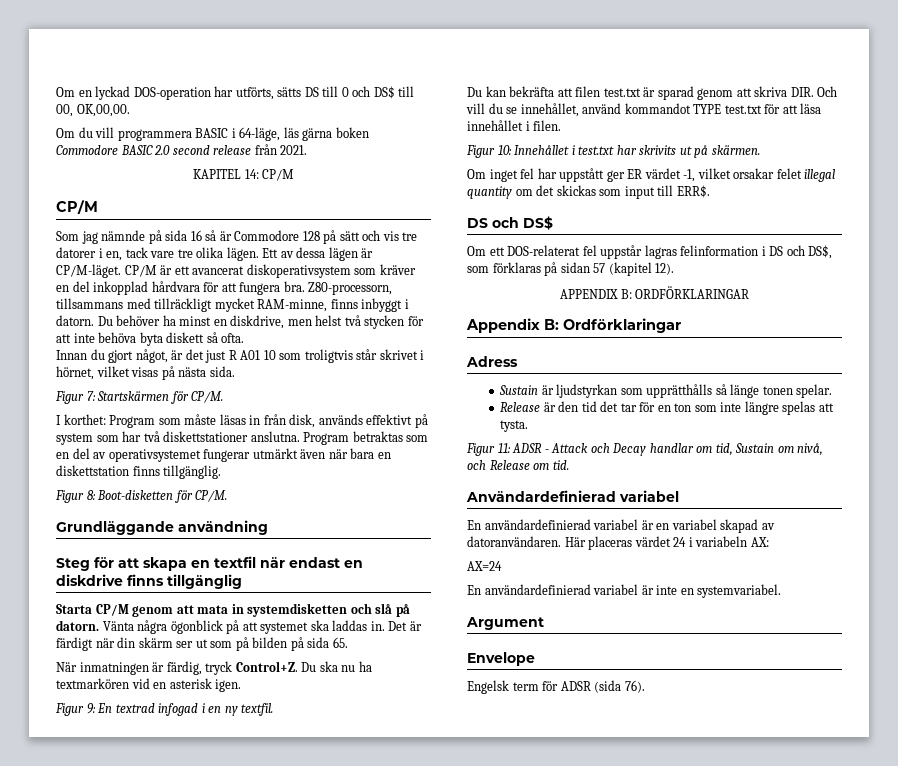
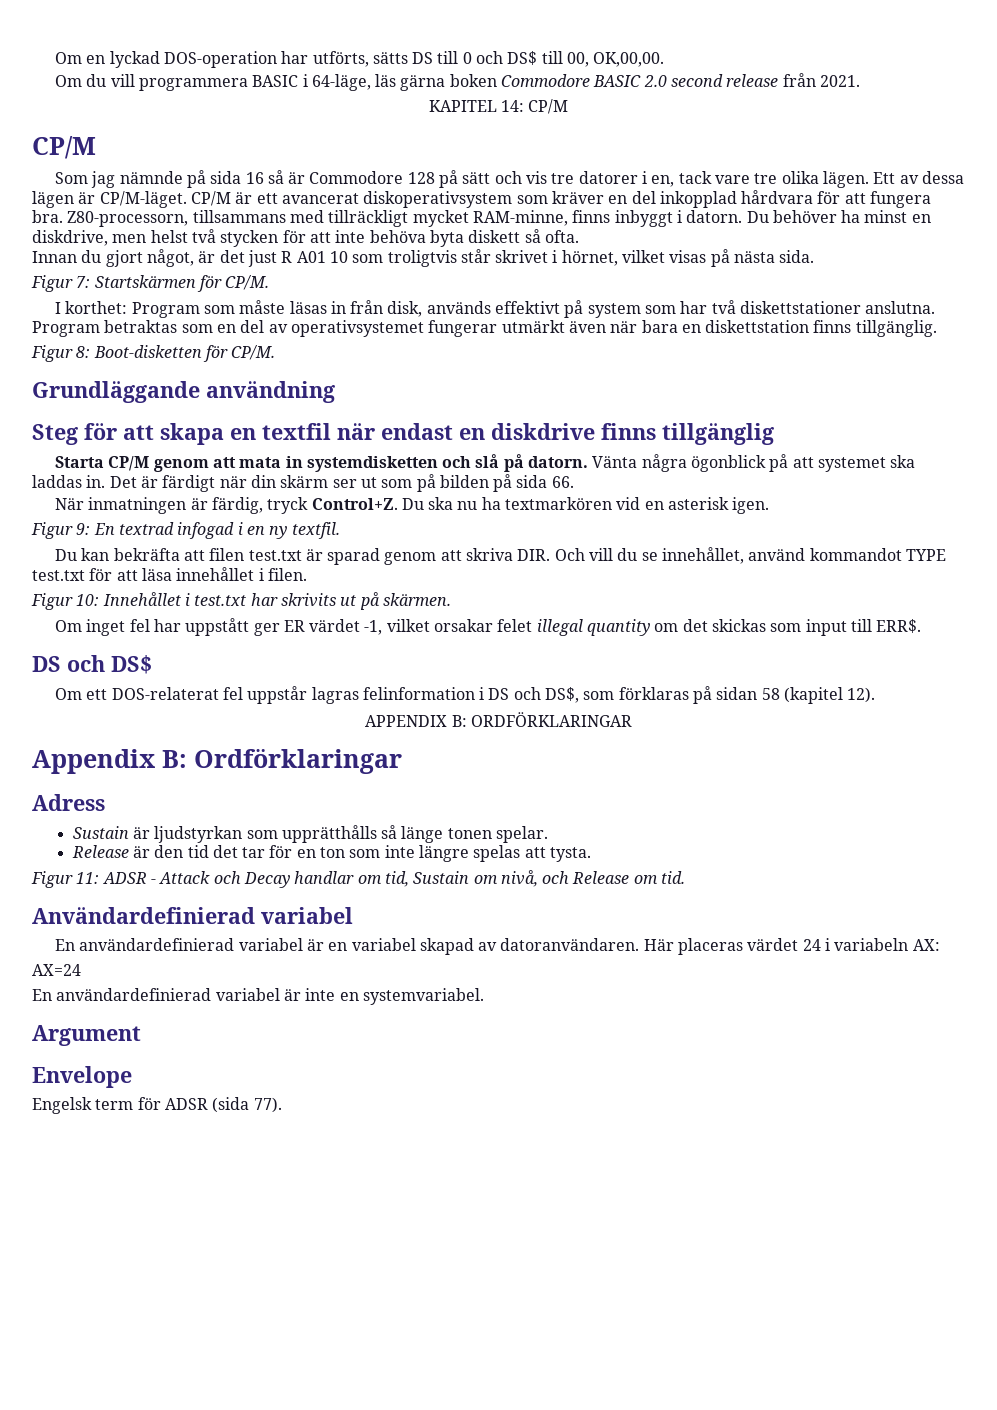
- Det är färdigt när din skärm ser ut som på bilden på sida 65.
+ Det är färdigt när din skärm ser ut som på bilden på sida 66.
- Om ett DOS-relaterat fel uppstår lagras felinformation i DS och DS$, som förklaras på sidan 57 (kapitel 12).
+ Om ett DOS-relaterat fel uppstår lagras felinformation i DS och DS$, som förklaras på sidan 58 (kapitel 12).
- Engelsk term för ADSR (sida 76).
+ Engelsk term för ADSR (sida 77).

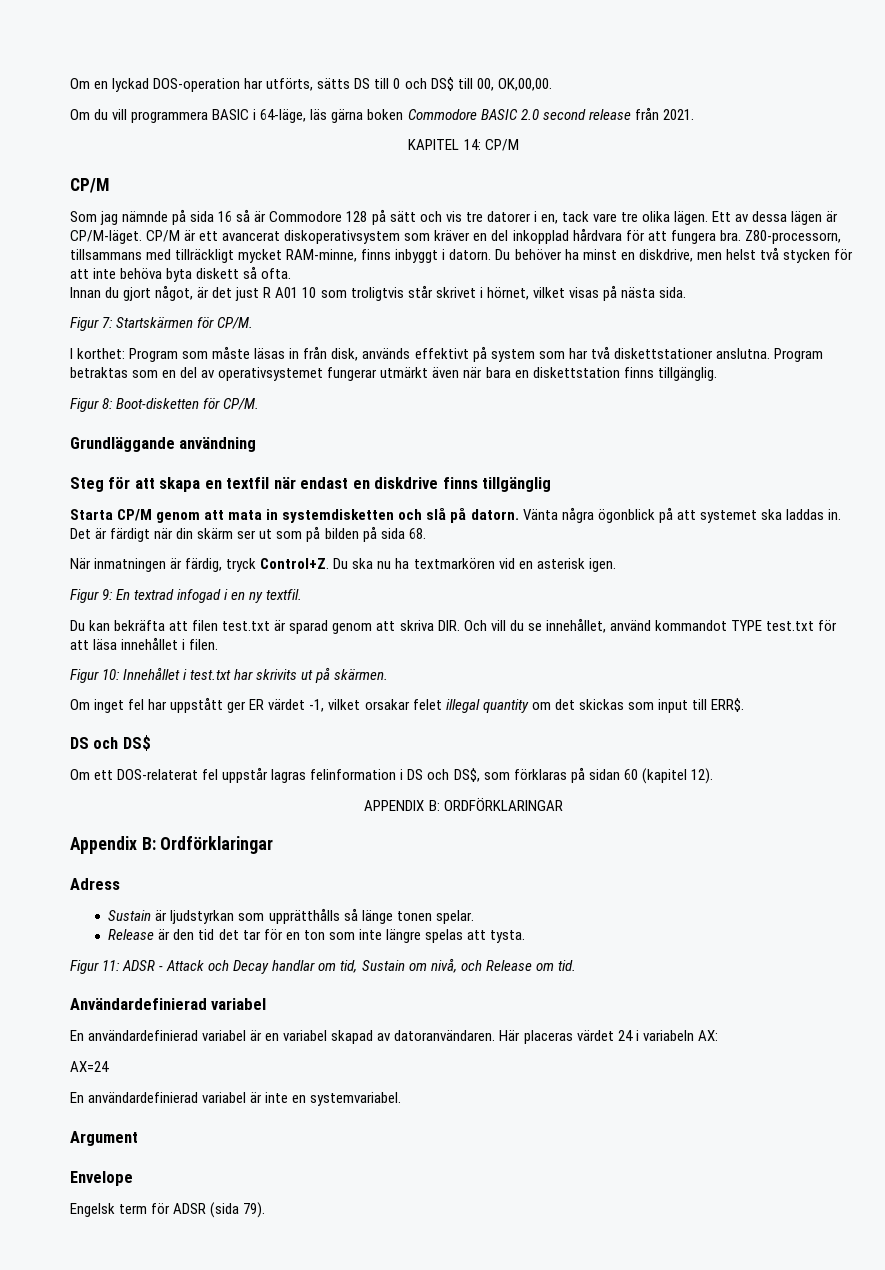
- Det är färdigt när din skärm ser ut som på bilden på sida 66.
+ Det är färdigt när din skärm ser ut som på bilden på sida 68.
- Om ett DOS-relaterat fel uppstår lagras felinformation i DS och DS$, som förklaras på sidan 58 (kapitel 12).
+ Om ett DOS-relaterat fel uppstår lagras felinformation i DS och DS$, som förklaras på sidan 60 (kapitel 12).
- Engelsk term för ADSR (sida 77).
+ Engelsk term för ADSR (sida 79).

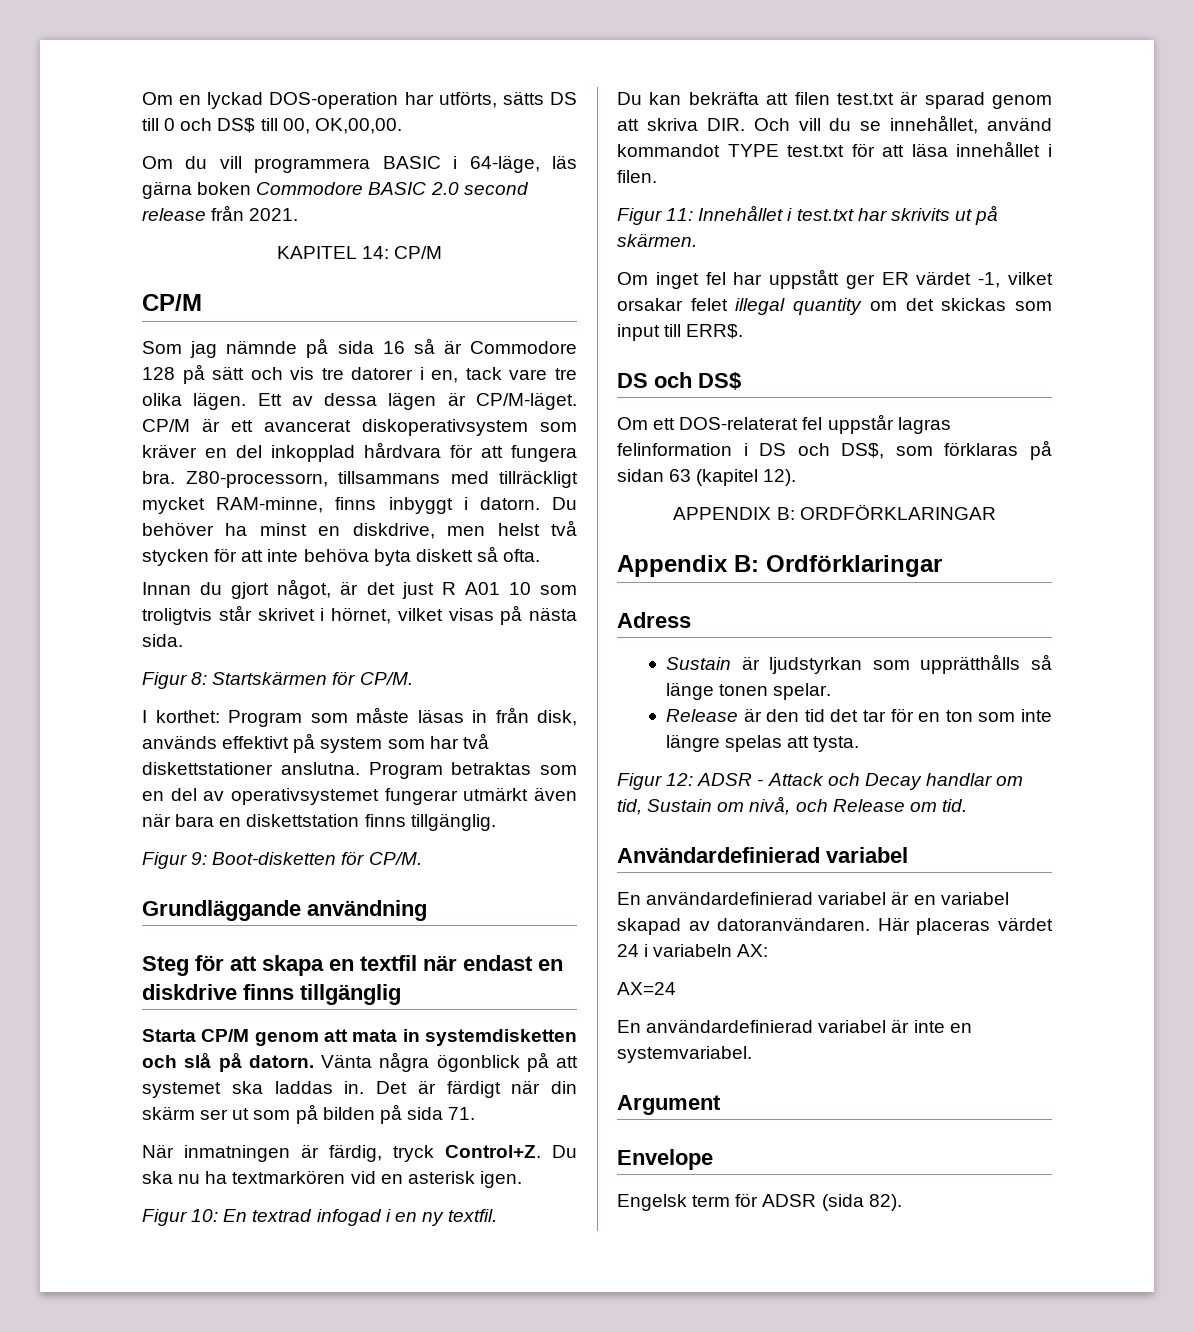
- Figur 7: Startskärmen för CP/M.
+ Figur 8: Startskärmen för CP/M.
- Figur 8: Boot-disketten för CP/M.
+ Figur 9: Boot-disketten för CP/M.
- Det är färdigt när din skärm ser ut som på bilden på sida 68.
+ Det är färdigt när din skärm ser ut som på bilden på sida 71.
- Figur 9: En textrad infogad i en ny textfil.
+ Figur 10: En textrad infogad i en ny textfil.
- Figur 10: Innehållet i test.txt har skrivits ut på skärmen.
+ Figur 11: Innehållet i test.txt har skrivits ut på skärmen.
- Om ett DOS-relaterat fel uppstår lagras felinformation i DS och DS$, som förklaras på sidan 60 (kapitel 12).
+ Om ett DOS-relaterat fel uppstår lagras felinformation i DS och DS$, som förklaras på sidan 63 (kapitel 12).
- Figur 11: ADSR - Attack och Decay handlar om tid, Sustain om nivå, och Release om tid.
+ Figur 12: ADSR - Attack och Decay handlar om tid, Sustain om nivå, och Release om tid.
- Engelsk term för ADSR (sida 79).
+ Engelsk term för ADSR (sida 82).

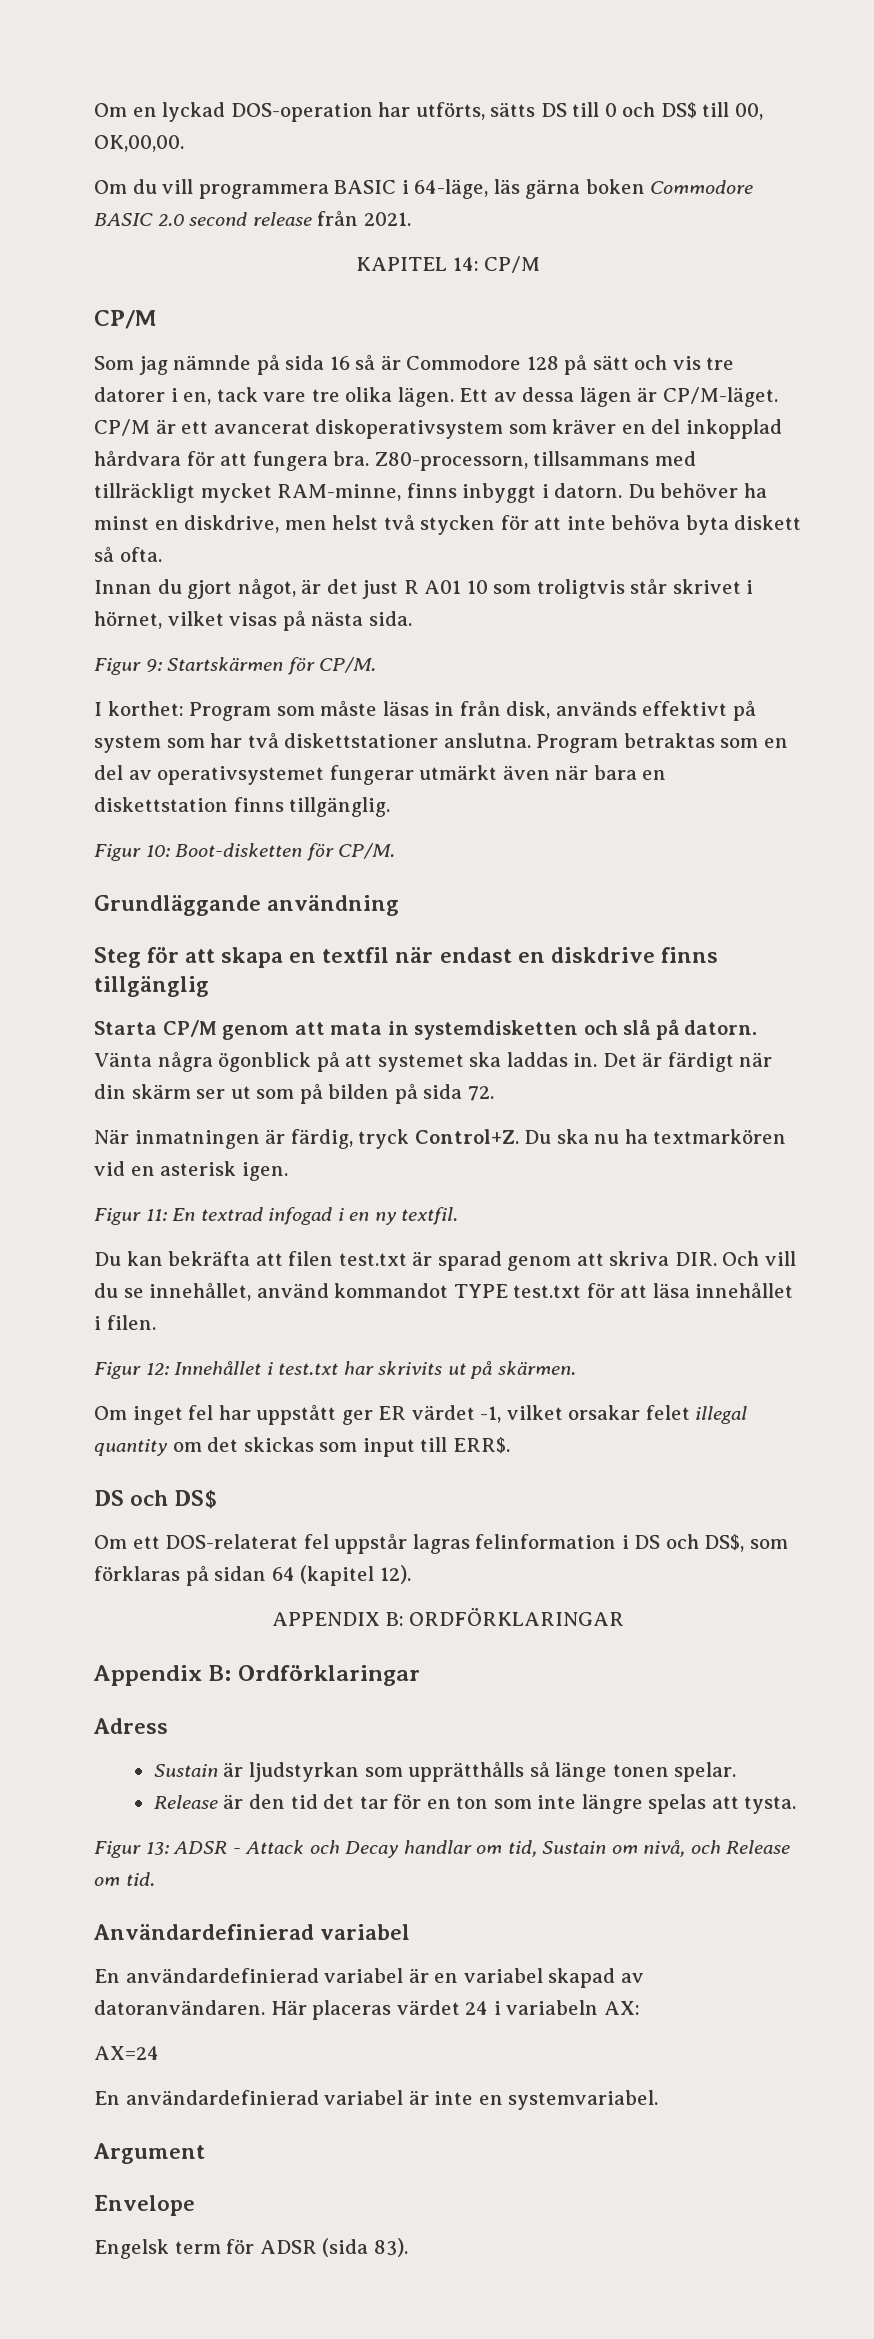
- Figur 8: Startskärmen för CP/M.
+ Figur 9: Startskärmen för CP/M.
- Figur 9: Boot-disketten för CP/M.
+ Figur 10: Boot-disketten för CP/M.
- Det är färdigt när din skärm ser ut som på bilden på sida 71.
+ Det är färdigt när din skärm ser ut som på bilden på sida 72.
- Figur 10: En textrad infogad i en ny textfil.
+ Figur 11: En textrad infogad i en ny textfil.
- Figur 11: Innehållet i test.txt har skrivits ut på skärmen.
+ Figur 12: Innehållet i test.txt har skrivits ut på skärmen.
- Om ett DOS-relaterat fel uppstår lagras felinformation i DS och DS$, som förklaras på sidan 63 (kapitel 12).
+ Om ett DOS-relaterat fel uppstår lagras felinformation i DS och DS$, som förklaras på sidan 64 (kapitel 12).
- Figur 12: ADSR - Attack och Decay handlar om tid, Sustain om nivå, och Release om tid.
+ Figur 13: ADSR - Attack och Decay handlar om tid, Sustain om nivå, och Release om tid.
- Engelsk term för ADSR (sida 82).
+ Engelsk term för ADSR (sida 83).

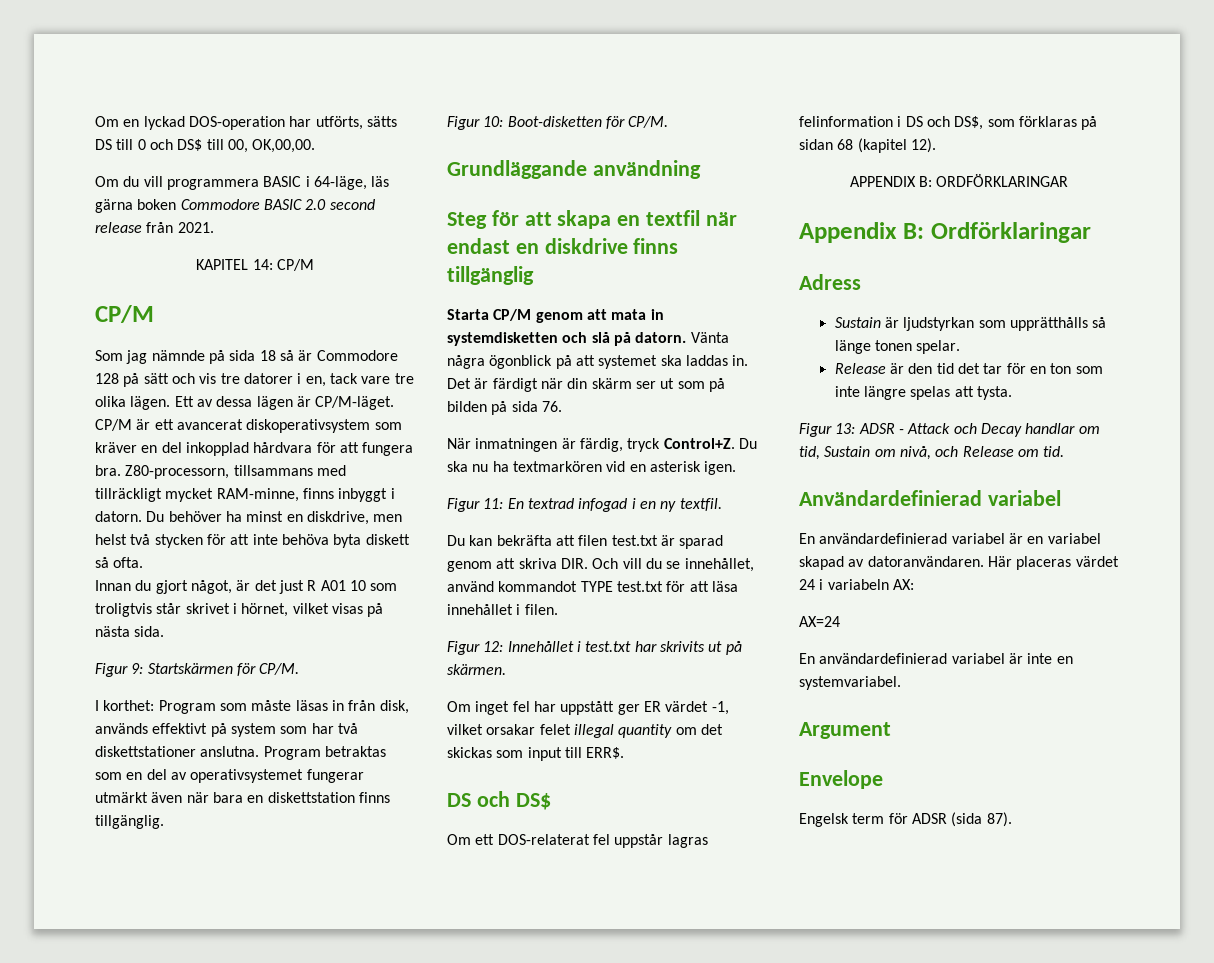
- Som jag nämnde på sida 16 så är Commodore 128 på sätt och vis tre datorer i en, tack vare tre olika lägen.
+ Som jag nämnde på sida 18 så är Commodore 128 på sätt och vis tre datorer i en, tack vare tre olika lägen.
- Det är färdigt när din skärm ser ut som på bilden på sida 72.
+ Det är färdigt när din skärm ser ut som på bilden på sida 76.
- Om ett DOS-relaterat fel uppstår lagras felinformation i DS och DS$, som förklaras på sidan 64 (kapitel 12).
+ Om ett DOS-relaterat fel uppstår lagras felinformation i DS och DS$, som förklaras på sidan 68 (kapitel 12).
- Engelsk term för ADSR (sida 83).
+ Engelsk term för ADSR (sida 87).

